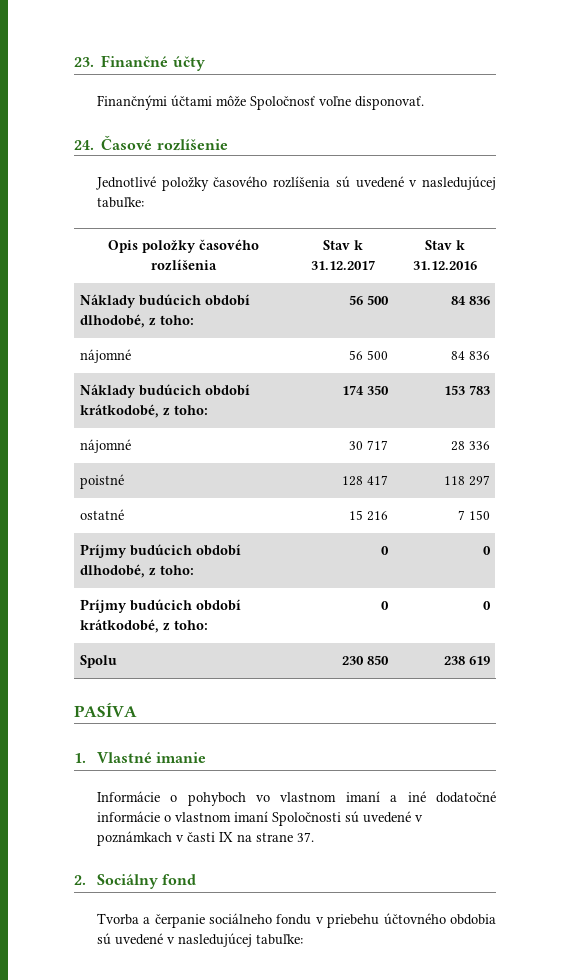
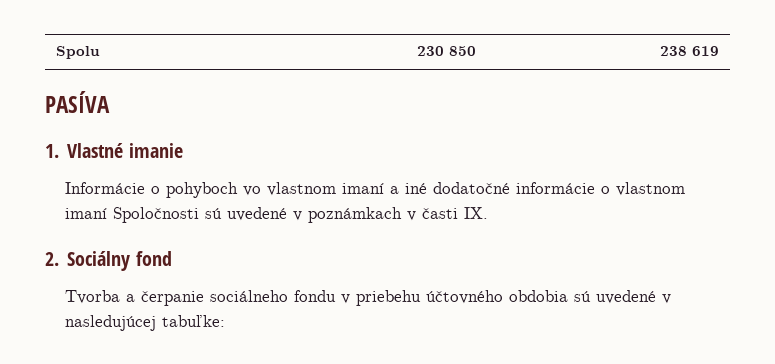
- 23. Finančné účty
- Finančnými účtami môže Spoločnosť voľne disponovať.
- 24. Časové rozlíšenie
- Jednotlivé položky časového rozlíšenia sú uvedené v nasledujúcej tabuľke:
- Opis položky časového rozlíšenia | Stav k 31.12.2017 | Stav k 31.12.2016
- Náklady budúcich období dlhodobé, z toho: | 56 500 | 84 836
- nájomné | 56 500 | 84 836
- Náklady budúcich období krátkodobé, z toho: | 174 350 | 153 783
- nájomné | 30 717 | 28 336
- poistné | 128 417 | 118 297
- ostatné | 15 216 | 7 150
- Príjmy budúcich období dlhodobé, z toho: | 0 | 0
- Príjmy budúcich období krátkodobé, z toho: | 0 | 0
- Informácie o pohyboch vo vlastnom imaní a iné dodatočné informácie o vlastnom imaní Spoločnosti sú uvedené v poznámkach v časti IX na strane 37.
+ Informácie o pohyboch vo vlastnom imaní a iné dodatočné informácie o vlastnom imaní Spoločnosti sú uvedené v poznámkach v časti IX.

